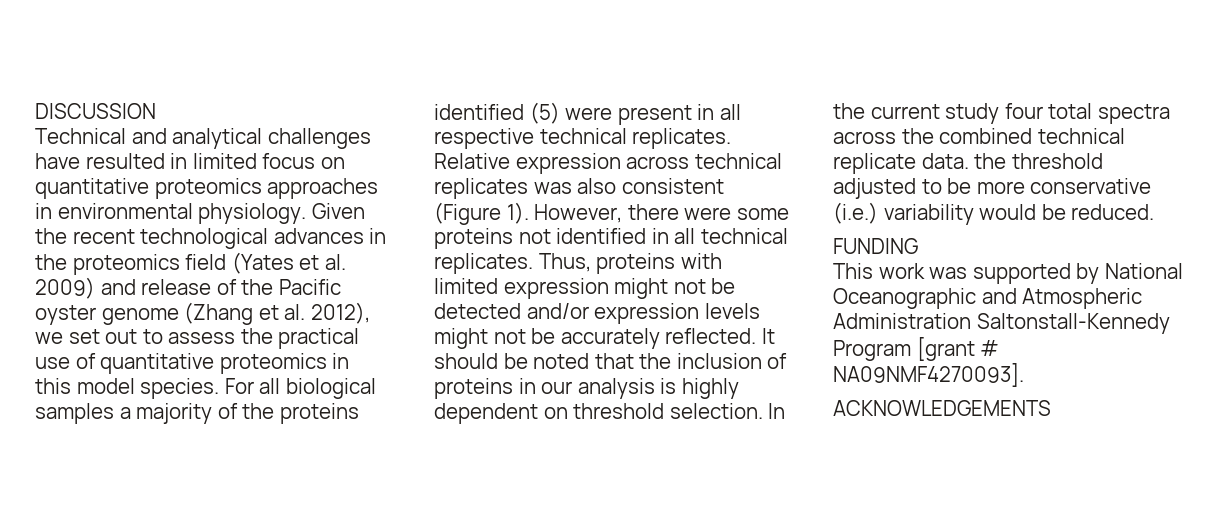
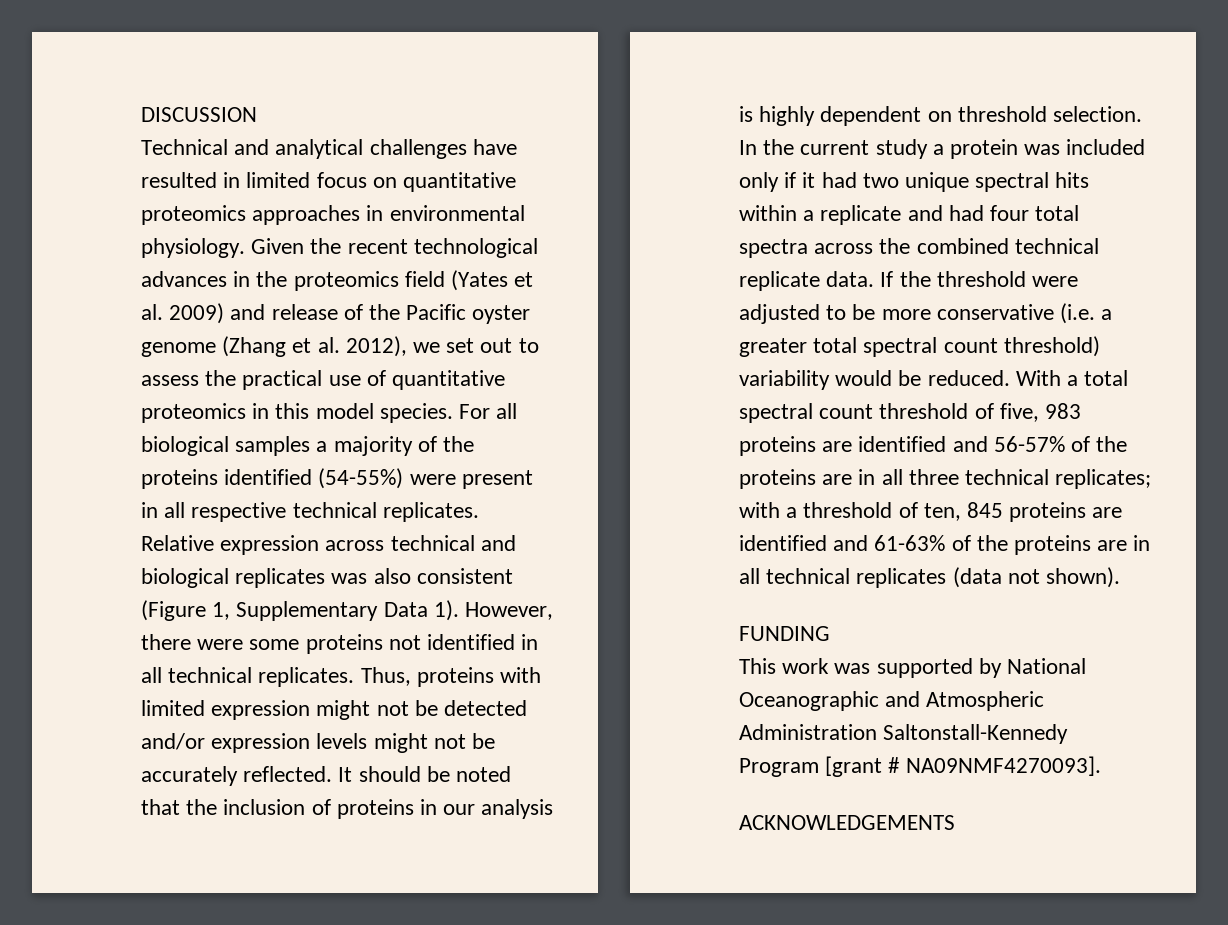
- For all biological samples a majority of the proteins identified (5) were present in all respective technical replicates.
+ For all biological samples a majority of the proteins identified (54-55%) were present in all respective technical replicates.
- Relative expression across technical replicates was also consistent (Figure 1).
+ Relative expression across technical and biological replicates was also consistent (Figure 1, Supplementary Data 1).
- In the current study four total spectra across the combined technical replicate data. the threshold adjusted to be more conservative (i.e.) variability would be reduced.
+ In the current study a protein was included only if it had two unique spectral hits within a replicate and had four total spectra across the combined technical replicate data. If the threshold were adjusted to be more conservative (i.e. a greater total spectral count threshold) variability would be reduced. With a total spectral count threshold of five, 983 proteins are identified and 56-57% of the proteins are in all three technical replicates; with a threshold of ten, 845 proteins are identified and 61-63% of the proteins are in all technical replicates (data not shown).

